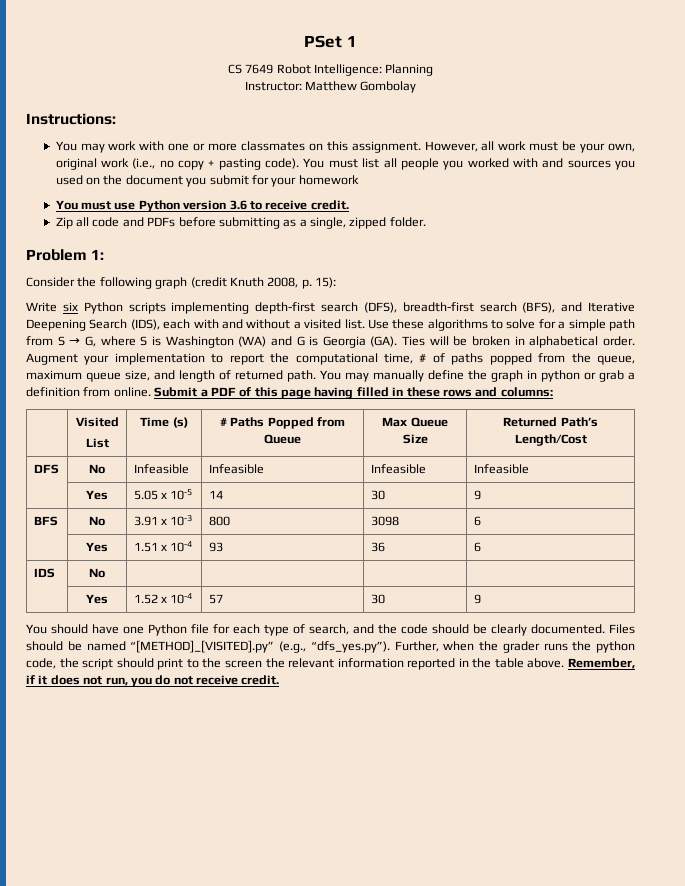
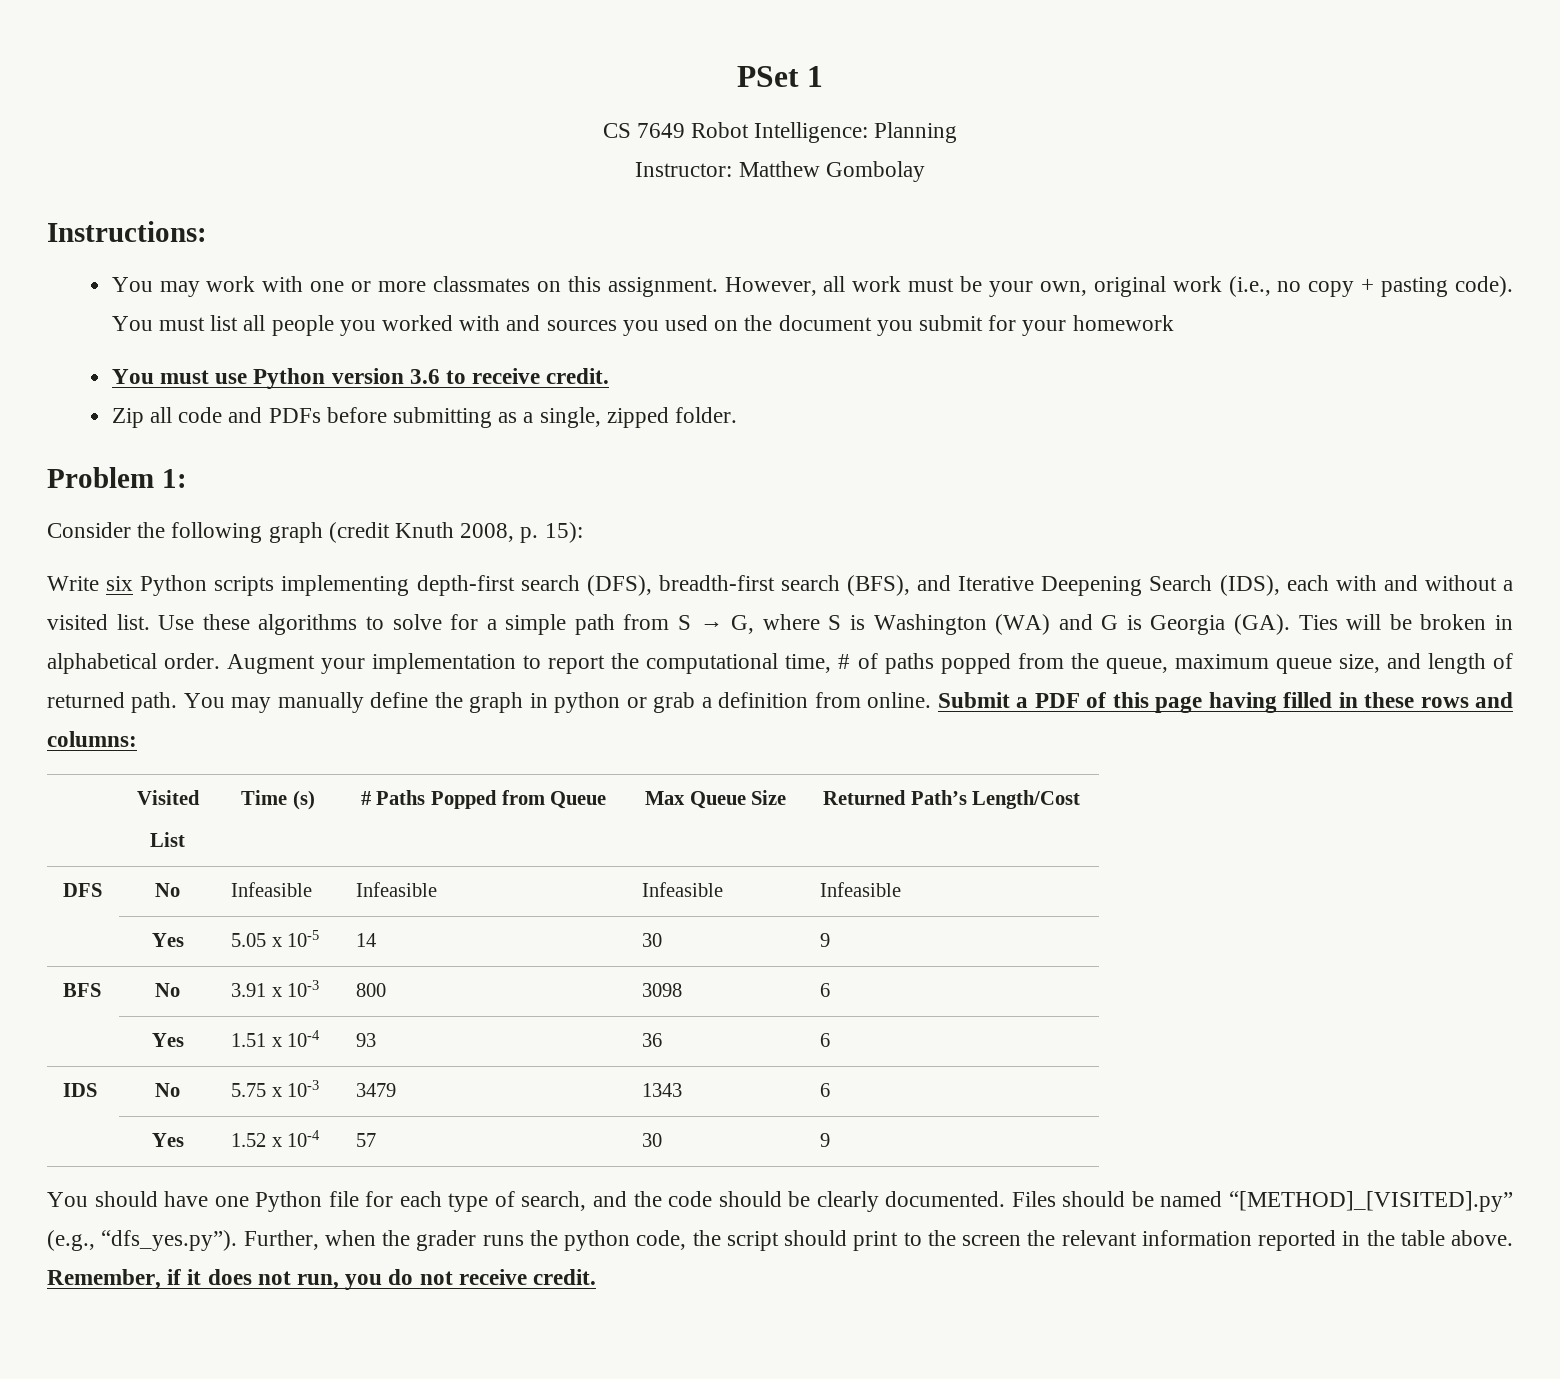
- IDS | No | | | |
+ IDS | No | 5.75 x 10-3 | 3479 | 1343 | 6

